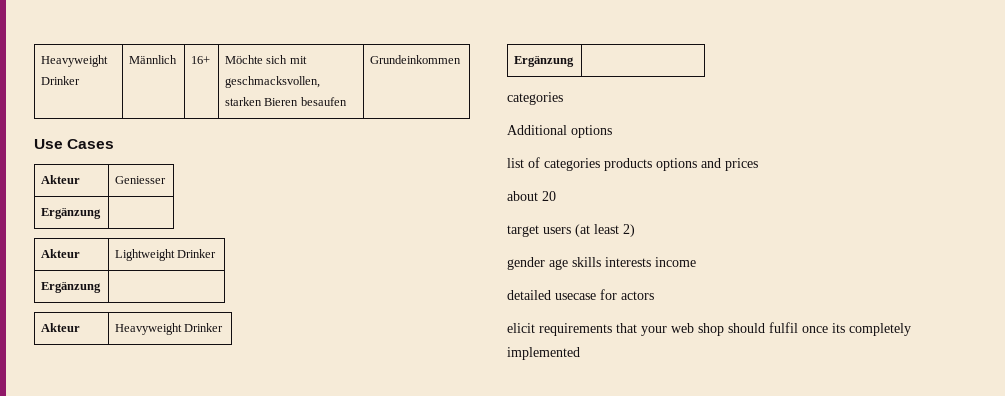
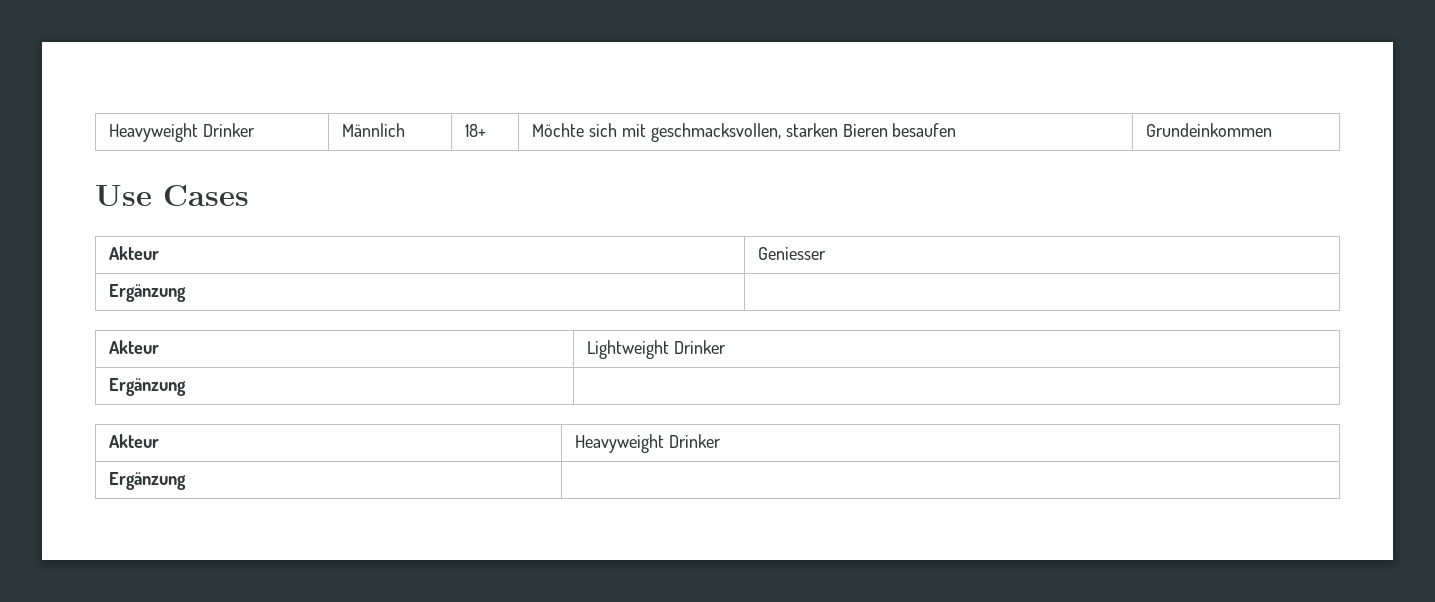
- Heavyweight Drinker | Männlich | 16+ | Möchte sich mit geschmacksvollen, starken Bieren besaufen | Grundeinkommen
+ Heavyweight Drinker | Männlich | 18+ | Möchte sich mit geschmacksvollen, starken Bieren besaufen | Grundeinkommen
  Akteur | Heavyweight Drinker
  Ergänzung |
- categories
- Additional options
- list of categories products options and prices
- about 20
- target users (at least 2)
- gender age skills interests income
- detailed usecase for actors
- elicit requirements that your web shop should fulfil once its completely implemented

